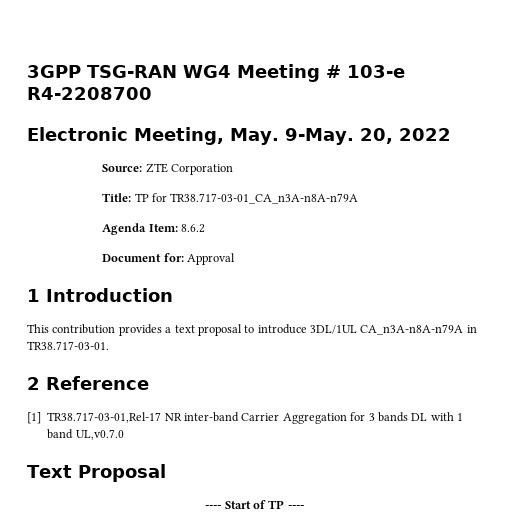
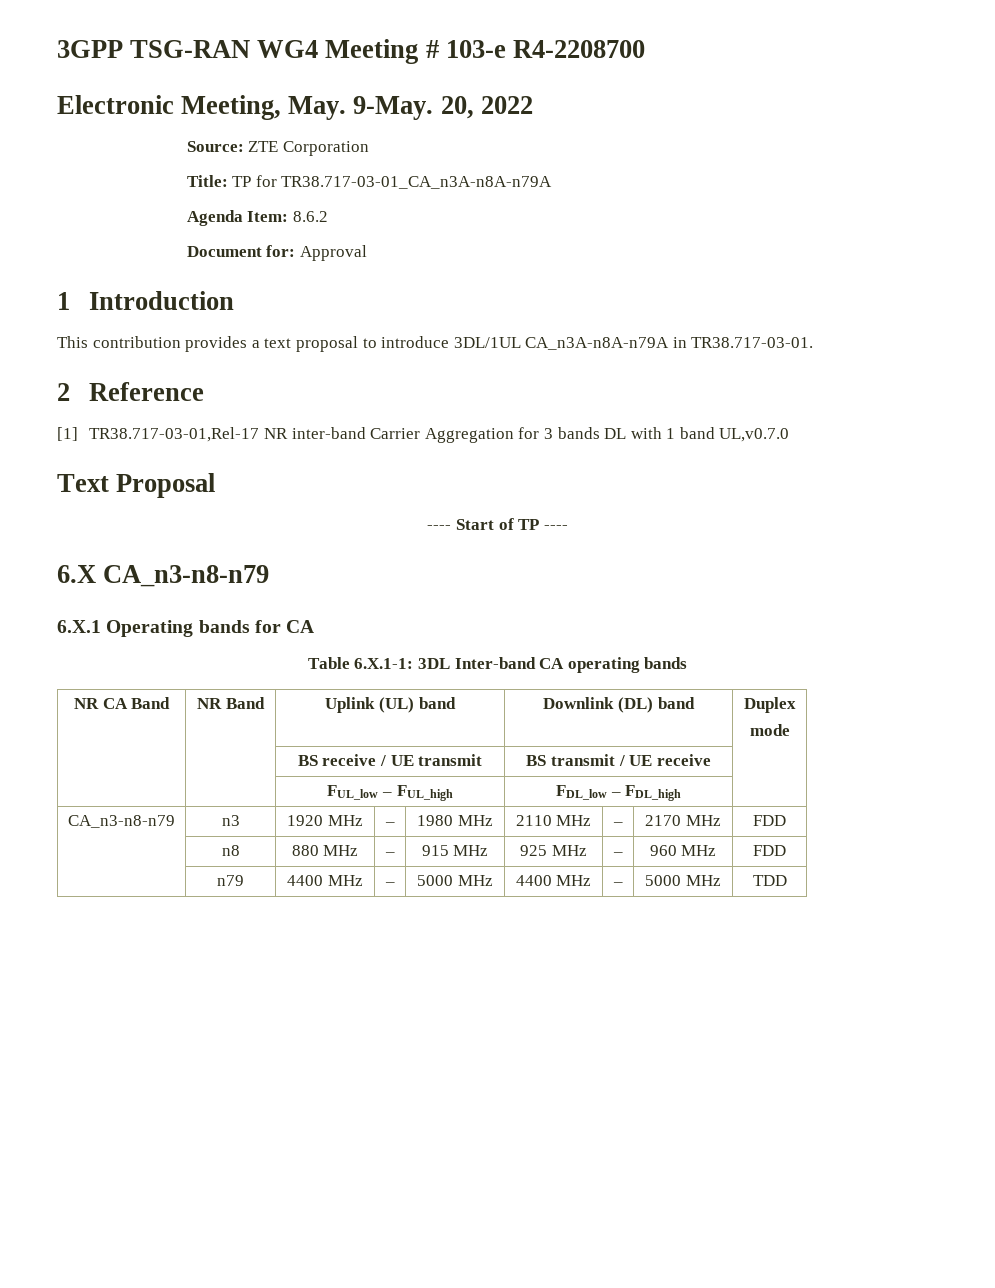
+ 6.X CA_n3-n8-n79
+ 6.X.1 Operating bands for CA
+ Table 6.X.1-1: 3DL Inter-band CA operating bands
+ NR CA Band | NR Band | Uplink (UL) band | Downlink (DL) band | Duplex
+ mode
+ | | BS receive / UE transmit | BS transmit / UE receive |
+ | | FUL_low – FUL_high | FDL_low – FDL_high |
+ CA_n3-n8-n79 | n3 | 1920 MHz | – | 1980 MHz | 2110 MHz | – | 2170 MHz | FDD
+ | n8 | 880 MHz | – | 915 MHz | 925 MHz | – | 960 MHz | FDD
+ | n79 | 4400 MHz | – | 5000 MHz | 4400 MHz | – | 5000 MHz | TDD

